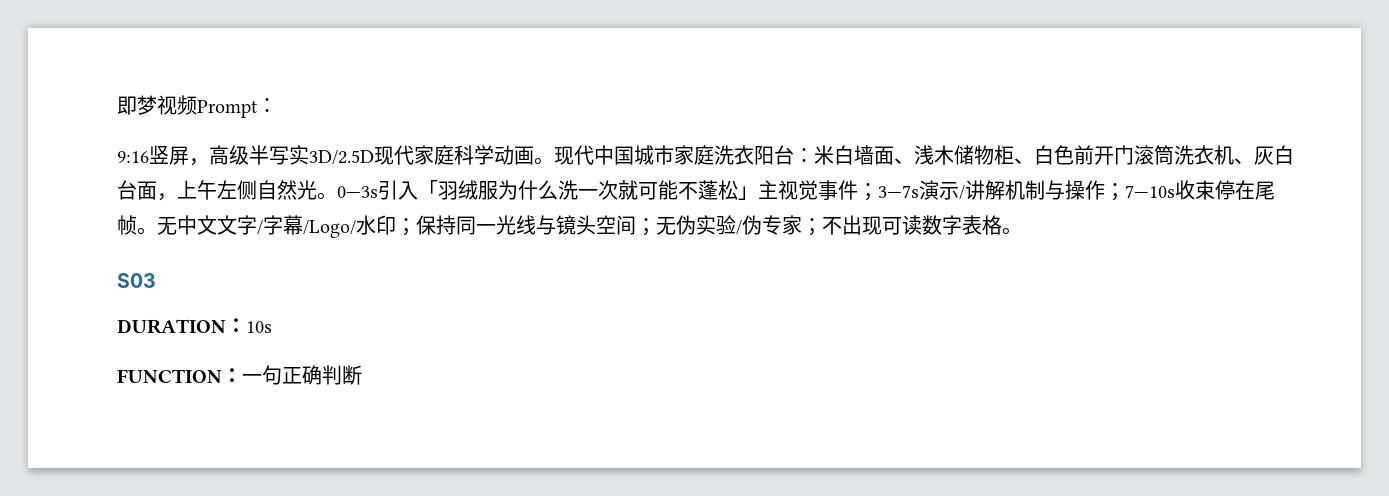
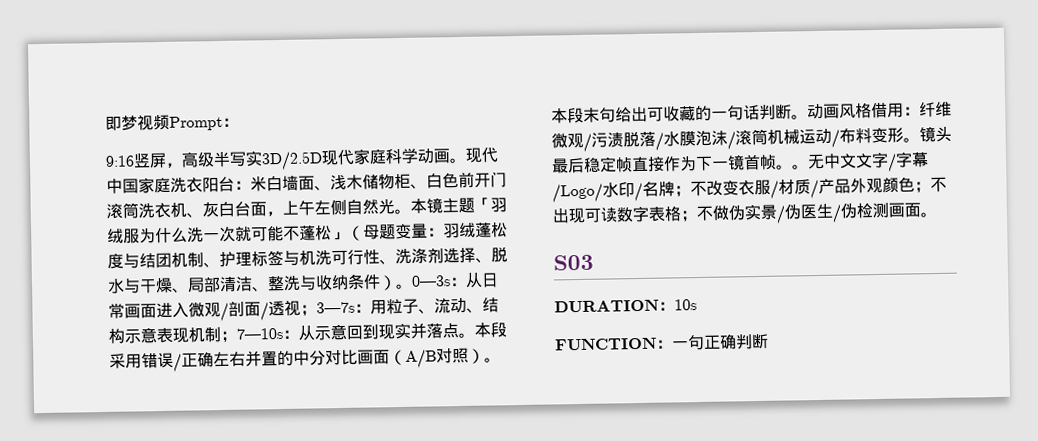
- 现代中国城市家庭洗衣阳台：米白墙面、浅木储物柜、白色前开门滚筒洗衣机、灰白台面，上午左侧自然光。
+ 现代中国家庭洗衣阳台：米白墙面、浅木储物柜、白色前开门滚筒洗衣机、灰白台面，上午左侧自然光。
- 0—3s引入「羽绒服为什么洗一次就可能不蓬松」主视觉事件；3—7s演示/讲解机制与操作；7—10s收束停在尾帧。
+ 本镜主题「羽绒服为什么洗一次就可能不蓬松」（母题变量：羽绒蓬松度与结团机制、护理标签与机洗可行性、洗涤剂选择、脱水与干燥、局部清洁、整洗与收纳条件）。0—3s：从日常画面进入微观/剖面/透视；3—7s：用粒子、流动、结构示意表现机制；7—10s：从示意回到现实并落点。本段采用错误/正确左右并置的中分对比画面（A/B对照）。本段末句给出可收藏的一句话判断。动画风格借用：纤维微观/污渍脱落/水膜泡沫/滚筒机械运动/布料变形。镜头最后稳定帧直接作为下一镜首帧。。
- 无中文文字/字幕/Logo/水印；保持同一光线与镜头空间；无伪实验/伪专家；不出现可读数字表格。
+ 无中文文字/字幕/Logo/水印/名牌；不改变衣服/材质/产品外观颜色；不出现可读数字表格；不做伪实景/伪医生/伪检测画面。

